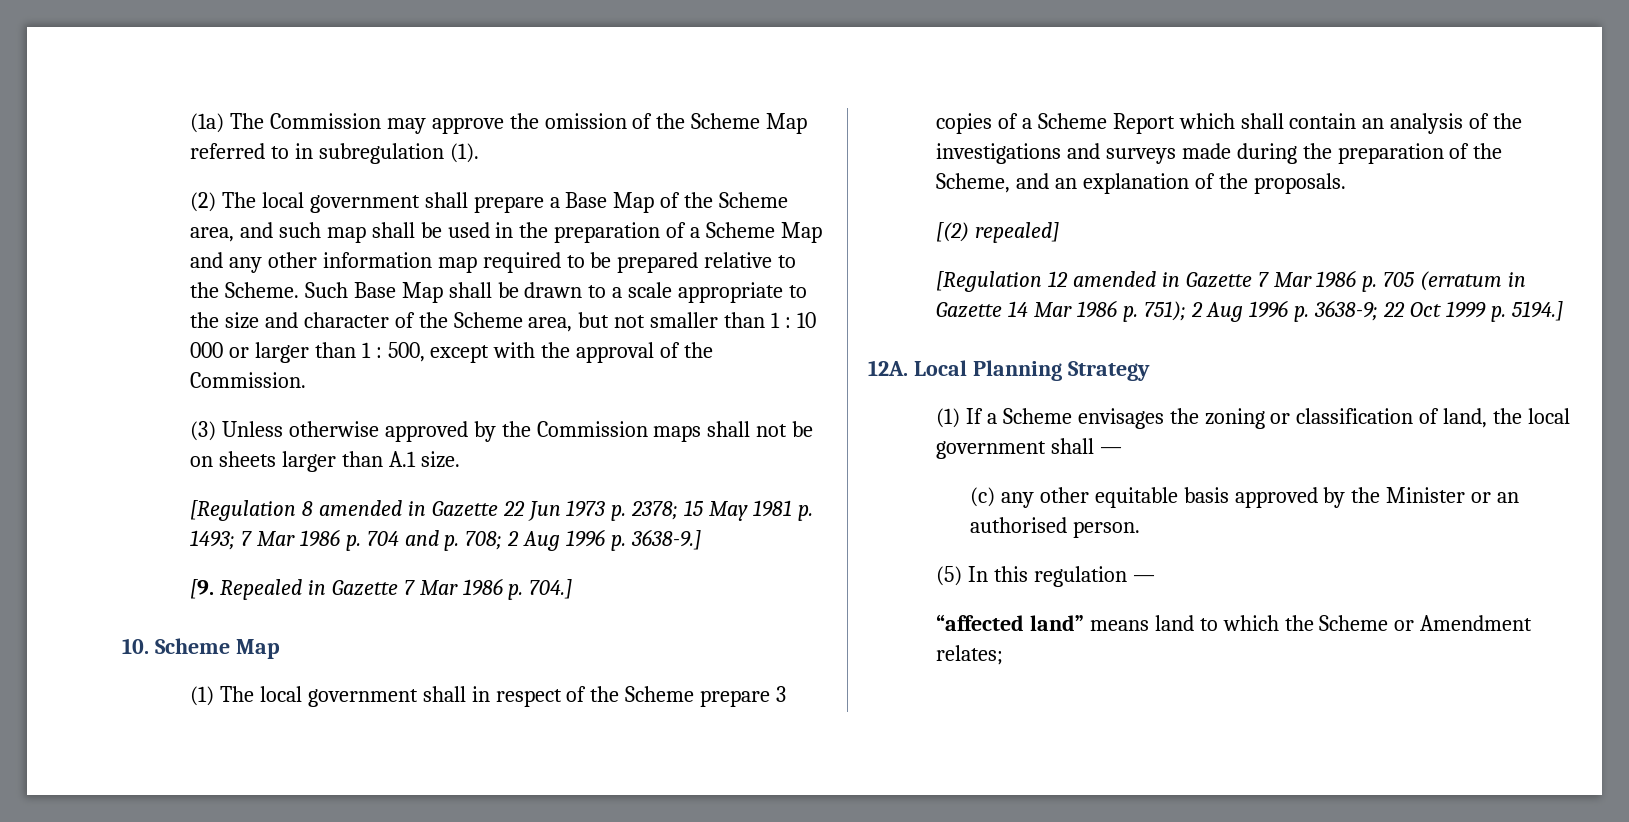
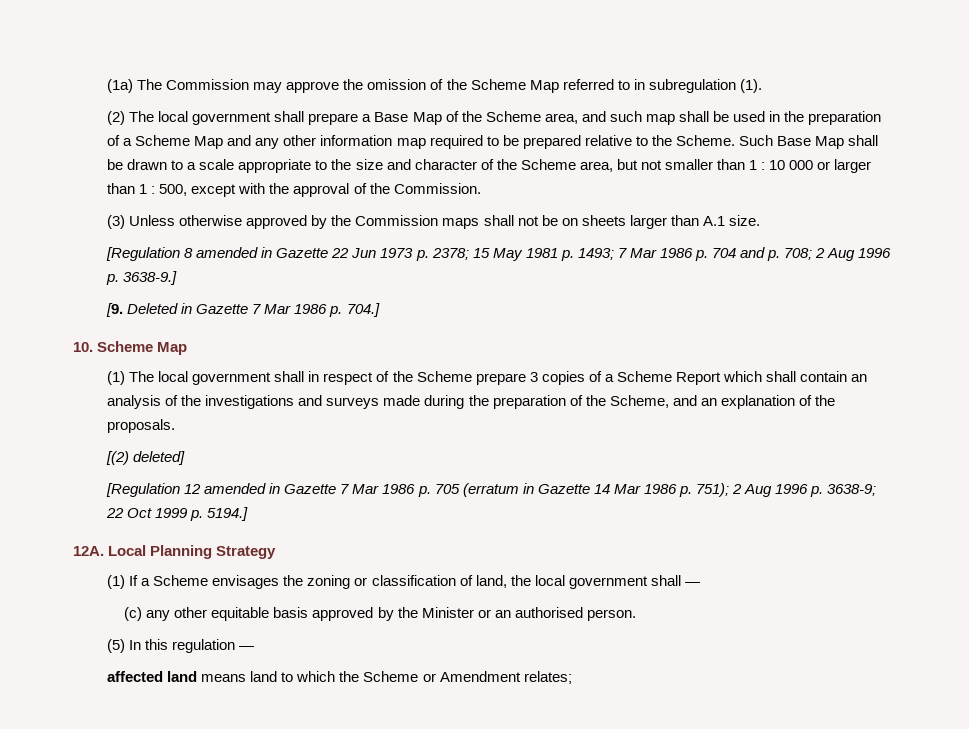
- [9. Repealed in Gazette 7 Mar 1986 p. 704.]
+ [9. Deleted in Gazette 7 Mar 1986 p. 704.]
- [(2) repealed]
+ [(2) deleted]
- “affected land” means land to which the Scheme or Amendment relates;
+ affected land means land to which the Scheme or Amendment relates;

